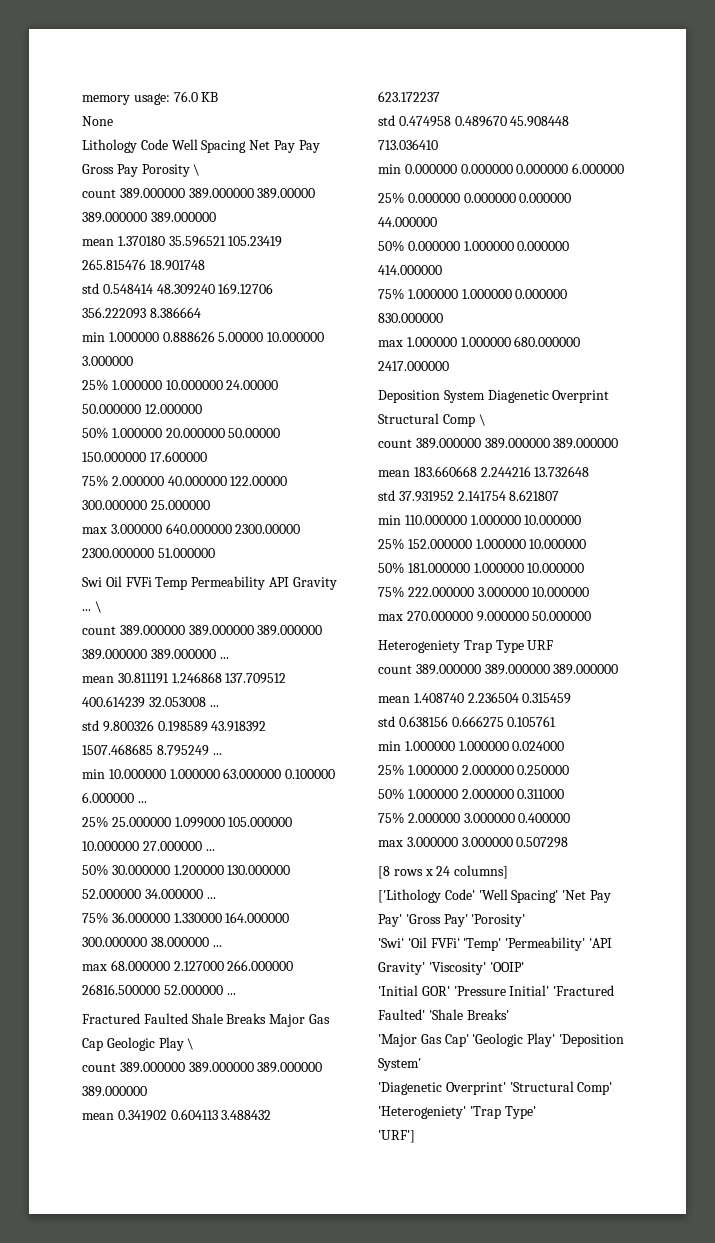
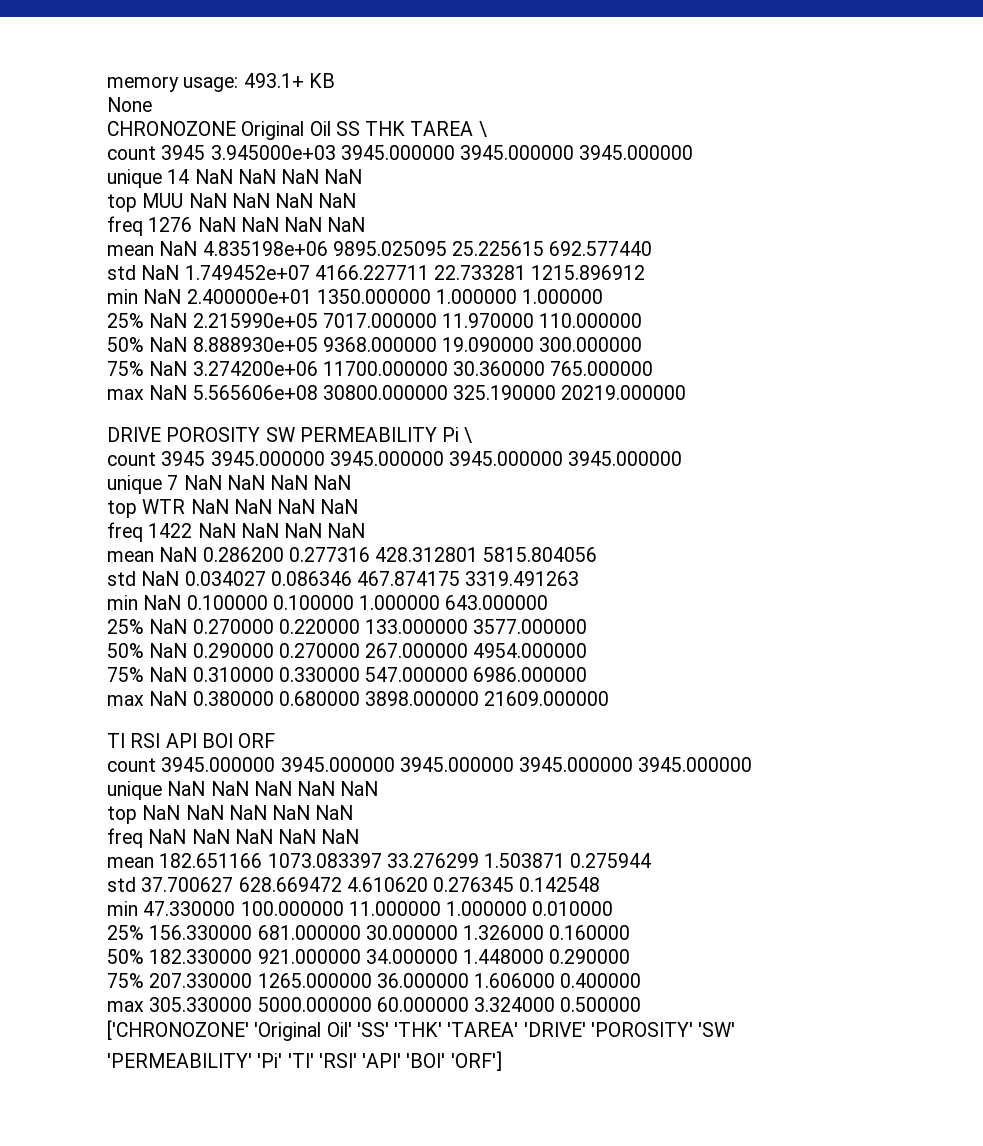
- memory usage: 76.0 KB
+ memory usage: 493.1+ KB
- Lithology Code Well Spacing Net Pay Pay Gross Pay Porosity \
- count 389.000000 389.000000 389.00000 389.000000 389.000000
- mean 1.370180 35.596521 105.23419 265.815476 18.901748
- std 0.548414 48.309240 169.12706 356.222093 8.386664
- min 1.000000 0.888626 5.00000 10.000000 3.000000
- 25% 1.000000 10.000000 24.00000 50.000000 12.000000
- 50% 1.000000 20.000000 50.00000 150.000000 17.600000
- 75% 2.000000 40.000000 122.00000 300.000000 25.000000
- max 3.000000 640.000000 2300.00000 2300.000000 51.000000
- Swi Oil FVFi Temp Permeability API Gravity ... \
- count 389.000000 389.000000 389.000000 389.000000 389.000000 ...
- mean 30.811191 1.246868 137.709512 400.614239 32.053008 ...
- std 9.800326 0.198589 43.918392 1507.468685 8.795249 ...
- min 10.000000 1.000000 63.000000 0.100000 6.000000 ...
- 25% 25.000000 1.099000 105.000000 10.000000 27.000000 ...
- 50% 30.000000 1.200000 130.000000 52.000000 34.000000 ...
- 75% 36.000000 1.330000 164.000000 300.000000 38.000000 ...
- max 68.000000 2.127000 266.000000 26816.500000 52.000000 ...
- Fractured Faulted Shale Breaks Major Gas Cap Geologic Play \
- count 389.000000 389.000000 389.000000 389.000000
- mean 0.341902 0.604113 3.488432 623.172237
- std 0.474958 0.489670 45.908448 713.036410
- min 0.000000 0.000000 0.000000 6.000000
- 25% 0.000000 0.000000 0.000000 44.000000
- 50% 0.000000 1.000000 0.000000 414.000000
- 75% 1.000000 1.000000 0.000000 830.000000
- max 1.000000 1.000000 680.000000 2417.000000
- Deposition System Diagenetic Overprint Structural Comp \
- count 389.000000 389.000000 389.000000
- mean 183.660668 2.244216 13.732648
- std 37.931952 2.141754 8.621807
- min 110.000000 1.000000 10.000000
- 25% 152.000000 1.000000 10.000000
- 50% 181.000000 1.000000 10.000000
- 75% 222.000000 3.000000 10.000000
- max 270.000000 9.000000 50.000000
- Heterogeniety Trap Type URF
- count 389.000000 389.000000 389.000000
- mean 1.408740 2.236504 0.315459
- std 0.638156 0.666275 0.105761
- min 1.000000 1.000000 0.024000
- 25% 1.000000 2.000000 0.250000
- 50% 1.000000 2.000000 0.311000
- 75% 2.000000 3.000000 0.400000
- max 3.000000 3.000000 0.507298
- [8 rows x 24 columns]
- ['Lithology Code' 'Well Spacing' 'Net Pay Pay' 'Gross Pay' 'Porosity'
- 'Swi' 'Oil FVFi' 'Temp' 'Permeability' 'API Gravity' 'Viscosity' 'OOIP'
- 'Initial GOR' 'Pressure Initial' 'Fractured Faulted' 'Shale Breaks'
- 'Major Gas Cap' 'Geologic Play' 'Deposition System'
- 'Diagenetic Overprint' 'Structural Comp' 'Heterogeniety' 'Trap Type'
- 'URF']
+ CHRONOZONE Original Oil SS THK TAREA \
+ count 3945 3.945000e+03 3945.000000 3945.000000 3945.000000
+ unique 14 NaN NaN NaN NaN
+ top MUU NaN NaN NaN NaN
+ freq 1276 NaN NaN NaN NaN
+ mean NaN 4.835198e+06 9895.025095 25.225615 692.577440
+ std NaN 1.749452e+07 4166.227711 22.733281 1215.896912
+ min NaN 2.400000e+01 1350.000000 1.000000 1.000000
+ 25% NaN 2.215990e+05 7017.000000 11.970000 110.000000
+ 50% NaN 8.888930e+05 9368.000000 19.090000 300.000000
+ 75% NaN 3.274200e+06 11700.000000 30.360000 765.000000
+ max NaN 5.565606e+08 30800.000000 325.190000 20219.000000
+ DRIVE POROSITY SW PERMEABILITY Pi \
+ count 3945 3945.000000 3945.000000 3945.000000 3945.000000
+ unique 7 NaN NaN NaN NaN
+ top WTR NaN NaN NaN NaN
+ freq 1422 NaN NaN NaN NaN
+ mean NaN 0.286200 0.277316 428.312801 5815.804056
+ std NaN 0.034027 0.086346 467.874175 3319.491263
+ min NaN 0.100000 0.100000 1.000000 643.000000
+ 25% NaN 0.270000 0.220000 133.000000 3577.000000
+ 50% NaN 0.290000 0.270000 267.000000 4954.000000
+ 75% NaN 0.310000 0.330000 547.000000 6986.000000
+ max NaN 0.380000 0.680000 3898.000000 21609.000000
+ TI RSI API BOI ORF
+ count 3945.000000 3945.000000 3945.000000 3945.000000 3945.000000
+ unique NaN NaN NaN NaN NaN
+ top NaN NaN NaN NaN NaN
+ freq NaN NaN NaN NaN NaN
+ mean 182.651166 1073.083397 33.276299 1.503871 0.275944
+ std 37.700627 628.669472 4.610620 0.276345 0.142548
+ min 47.330000 100.000000 11.000000 1.000000 0.010000
+ 25% 156.330000 681.000000 30.000000 1.326000 0.160000
+ 50% 182.330000 921.000000 34.000000 1.448000 0.290000
+ 75% 207.330000 1265.000000 36.000000 1.606000 0.400000
+ max 305.330000 5000.000000 60.000000 3.324000 0.500000
+ ['CHRONOZONE' 'Original Oil' 'SS' 'THK' 'TAREA' 'DRIVE' 'POROSITY' 'SW'
+ 'PERMEABILITY' 'Pi' 'TI' 'RSI' 'API' 'BOI' 'ORF']

